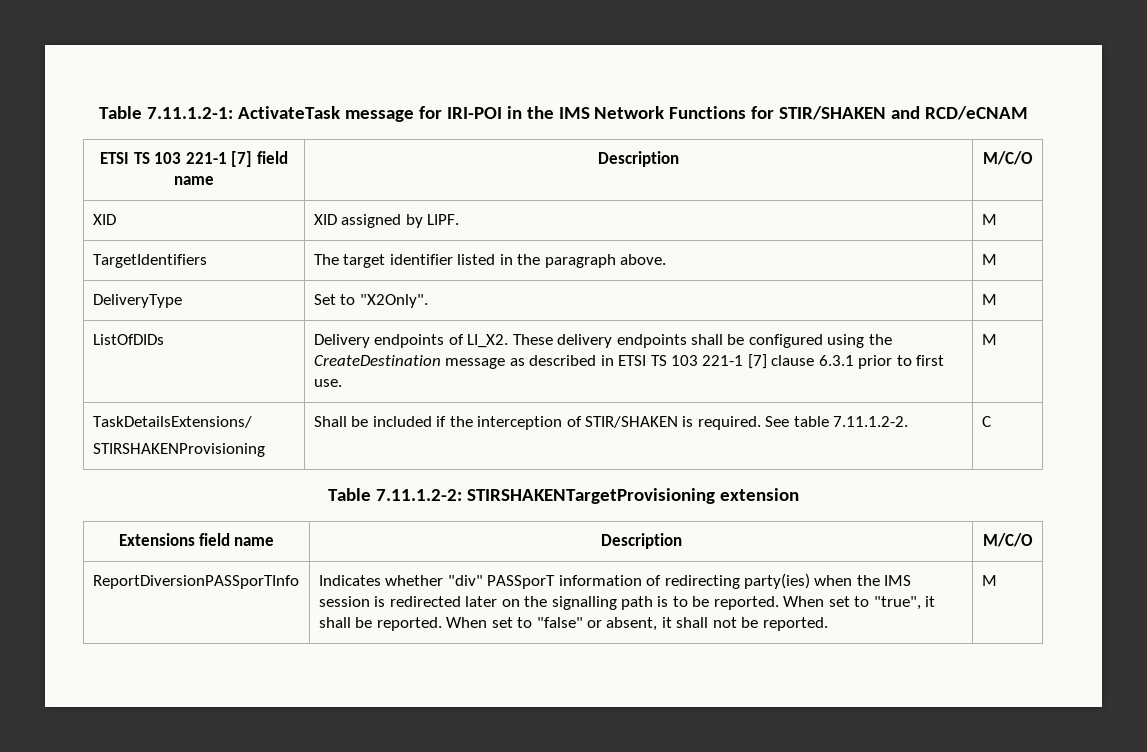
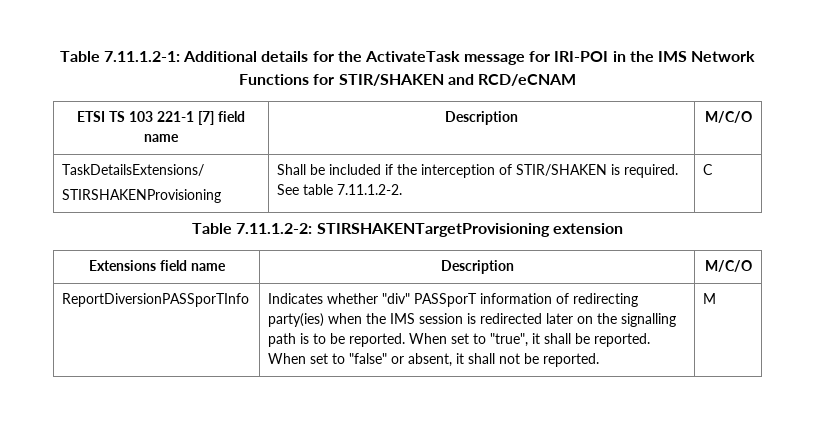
- Table 7.11.1.2-1: ActivateTask message for IRI-POI in the IMS Network Functions for STIR/SHAKEN and RCD/eCNAM
+ Table 7.11.1.2-1: Additional details for the ActivateTask message for IRI-POI in the IMS Network Functions for STIR/SHAKEN and RCD/eCNAM
- XID | XID assigned by LIPF. | M
- TargetIdentifiers | The target identifier listed in the paragraph above. | M
- DeliveryType | Set to "X2Only". | M
- ListOfDIDs | Delivery endpoints of LI_X2. These delivery endpoints shall be configured using the CreateDestination message as described in ETSI TS 103 221-1 [7] clause 6.3.1 prior to first use. | M

